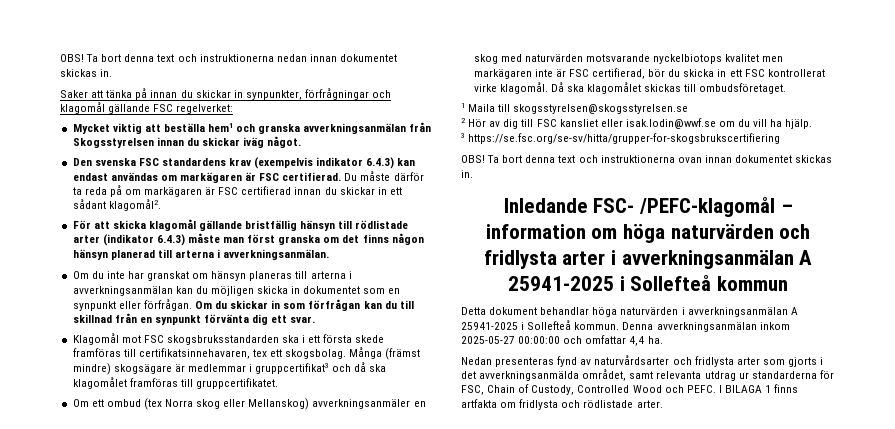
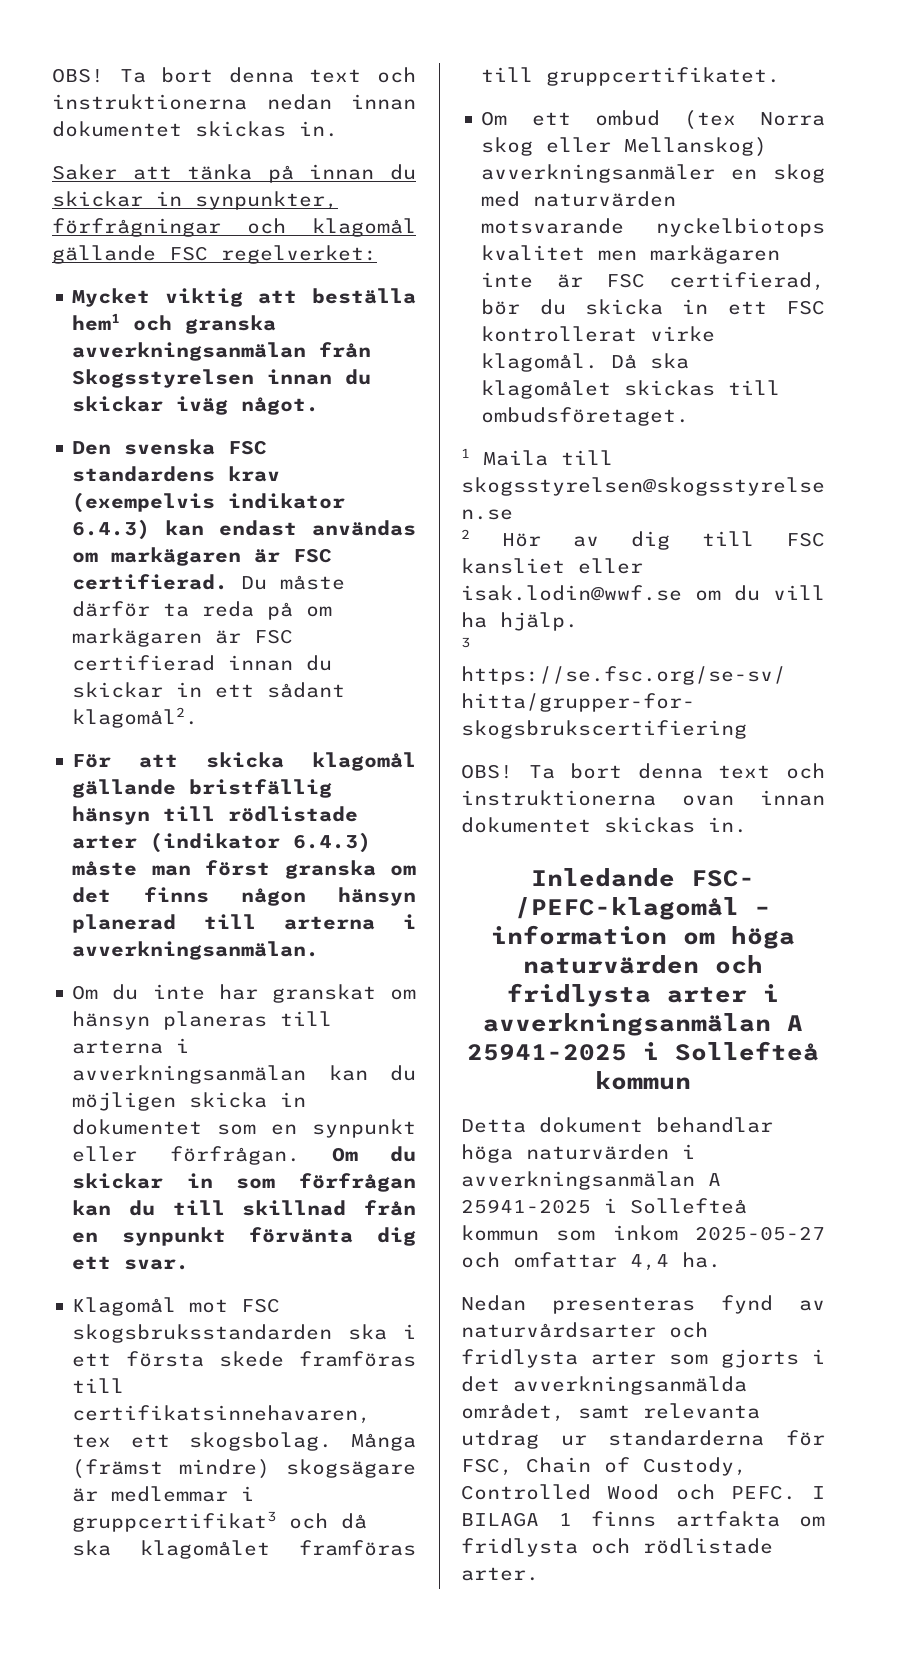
- Detta dokument behandlar höga naturvärden i avverkningsanmälan A 25941-2025 i Sollefteå kommun. Denna avverkningsanmälan inkom 2025-05-27 00:00:00 och omfattar 4,4 ha.
+ Detta dokument behandlar höga naturvärden i avverkningsanmälan A 25941-2025 i Sollefteå kommun som inkom 2025-05-27 och omfattar 4,4 ha.

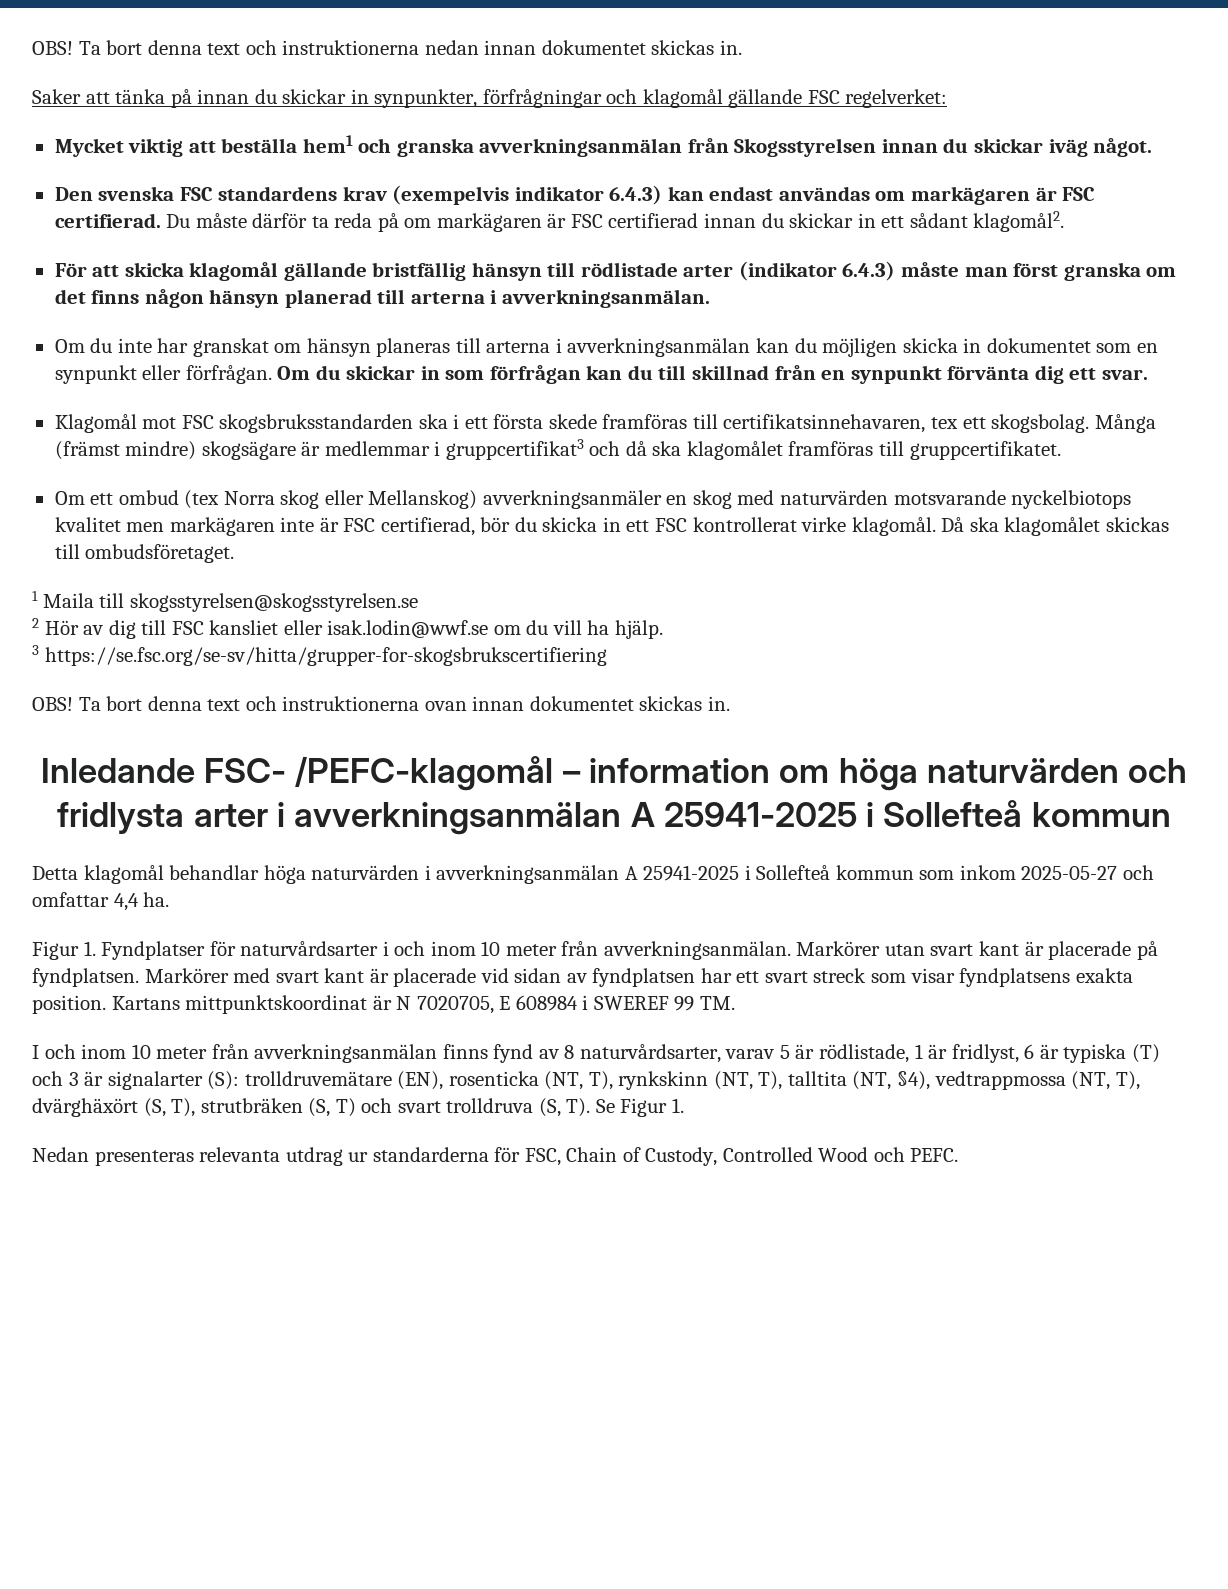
- Detta dokument behandlar höga naturvärden i avverkningsanmälan A 25941-2025 i Sollefteå kommun som inkom 2025-05-27 och omfattar 4,4 ha.
+ Detta klagomål behandlar höga naturvärden i avverkningsanmälan A 25941-2025 i Sollefteå kommun som inkom 2025-05-27 och omfattar 4,4 ha.
- Nedan presenteras fynd av naturvårdsarter och fridlysta arter som gjorts i det avverkningsanmälda området, samt relevanta utdrag ur standarderna för FSC, Chain of Custody, Controlled Wood och PEFC. I BILAGA 1 finns artfakta om fridlysta och rödlistade arter.
+ Figur 1. Fyndplatser för naturvårdsarter i och inom 10 meter från avverkningsanmälan. Markörer utan svart kant är placerade på fyndplatsen. Markörer med svart kant är placerade vid sidan av fyndplatsen har ett svart streck som visar fyndplatsens exakta position. Kartans mittpunktskoordinat är N 7020705, E 608984 i SWEREF 99 TM.
+ I och inom 10 meter från avverkningsanmälan finns fynd av 8 naturvårdsarter, varav 5 är rödlistade, 1 är fridlyst, 6 är typiska (T) och 3 är signalarter (S): trolldruvemätare (EN), rosenticka (NT, T), rynkskinn (NT, T), talltita (NT, §4), vedtrappmossa (NT, T), dvärghäxört (S, T), strutbräken (S, T) och svart trolldruva (S, T). Se Figur 1.
+ Nedan presenteras relevanta utdrag ur standarderna för FSC, Chain of Custody, Controlled Wood och PEFC.

